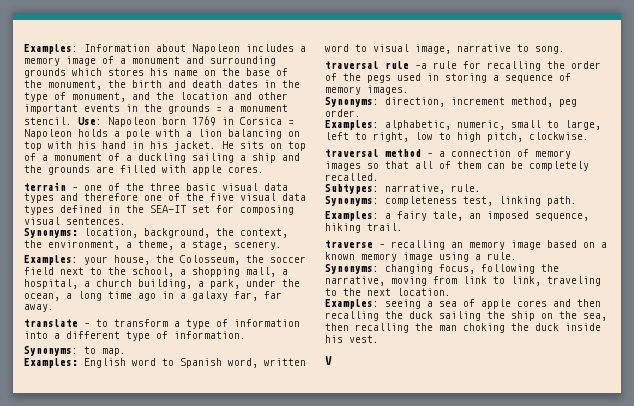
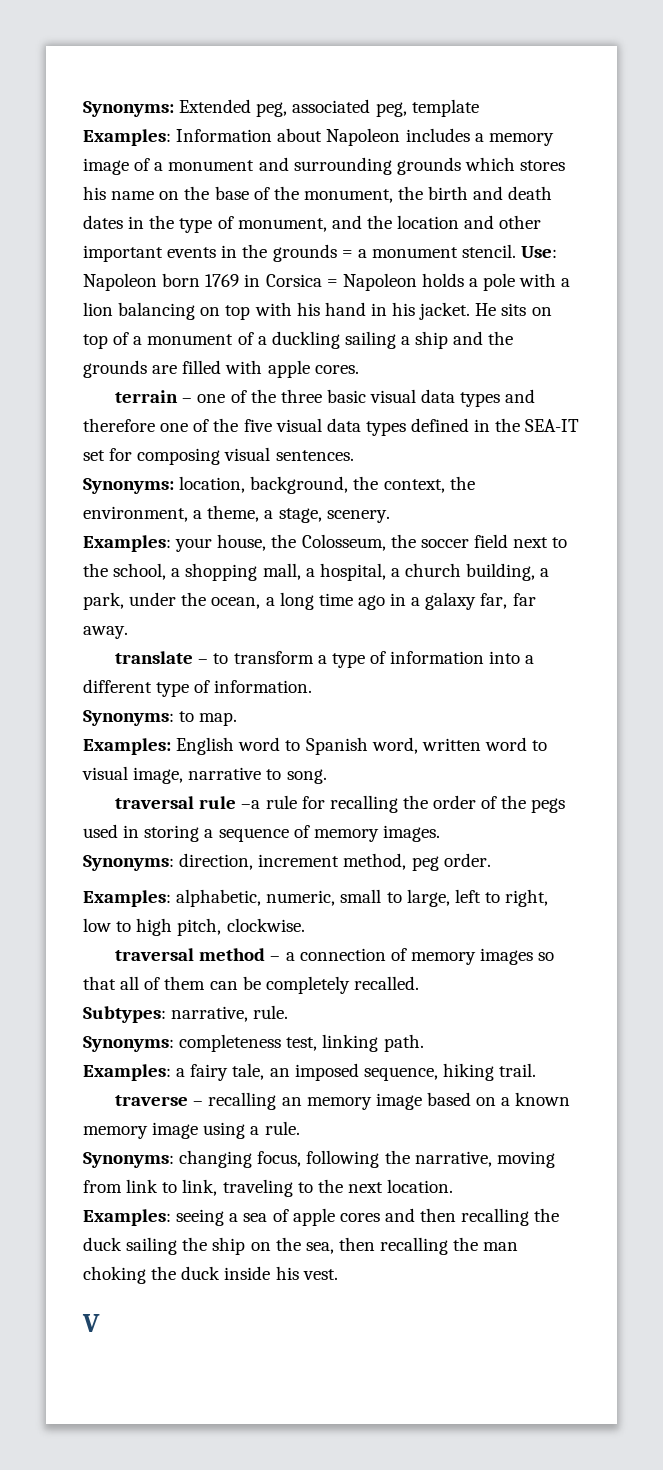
+ Synonyms: Extended peg, associated peg, template

